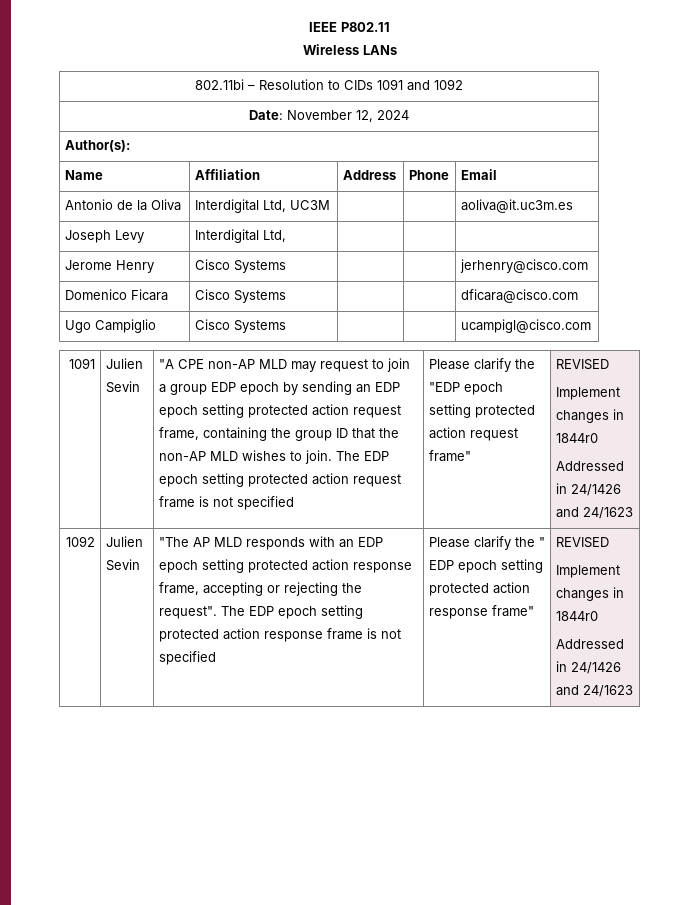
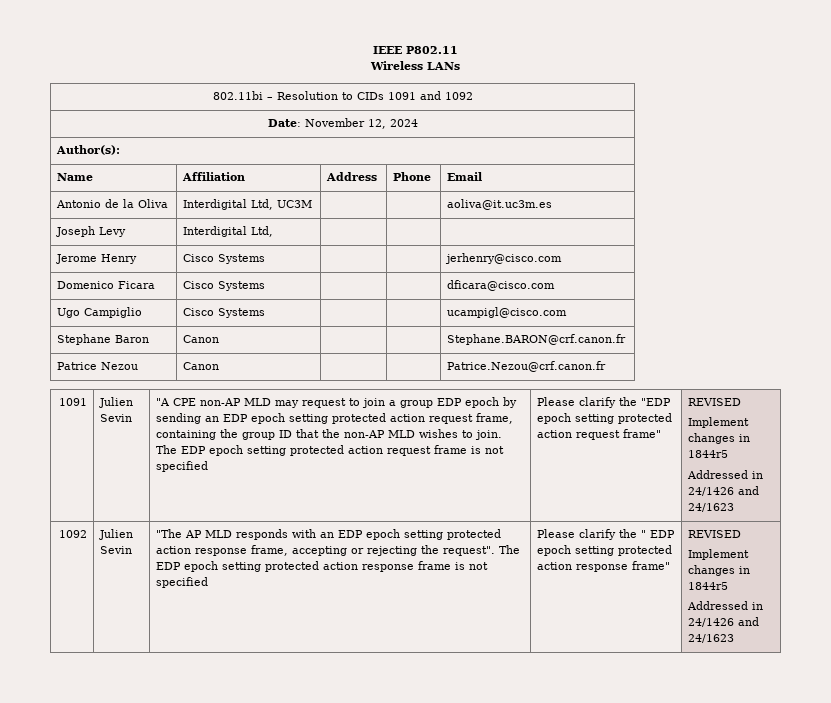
+ Stephane Baron | Canon | | | Stephane.BARON@crf.canon.fr
+ Patrice Nezou | Canon | | | Patrice.Nezou@crf.canon.fr
  Please clarify the "EDP epoch setting protected action request frame" | REVISED
- Implement changes in 1844r0
+ Implement changes in 1844r5
  Please clarify the " EDP epoch setting protected action response frame" | REVISED
- Implement changes in 1844r0
+ Implement changes in 1844r5

